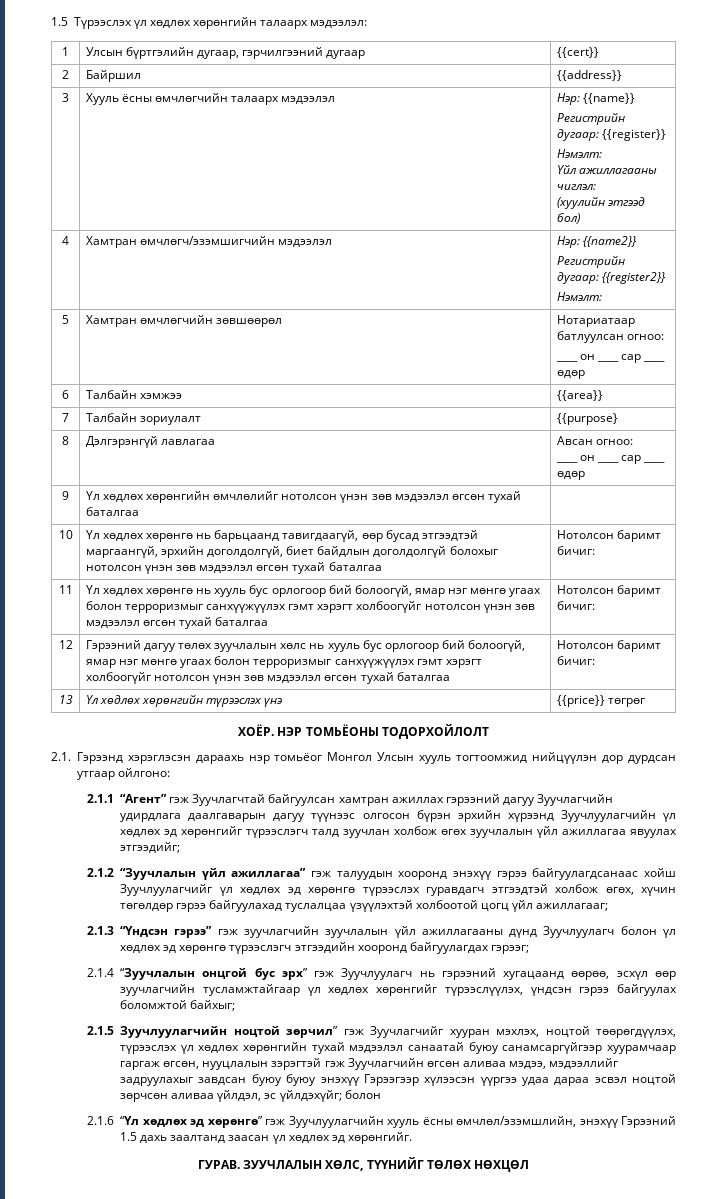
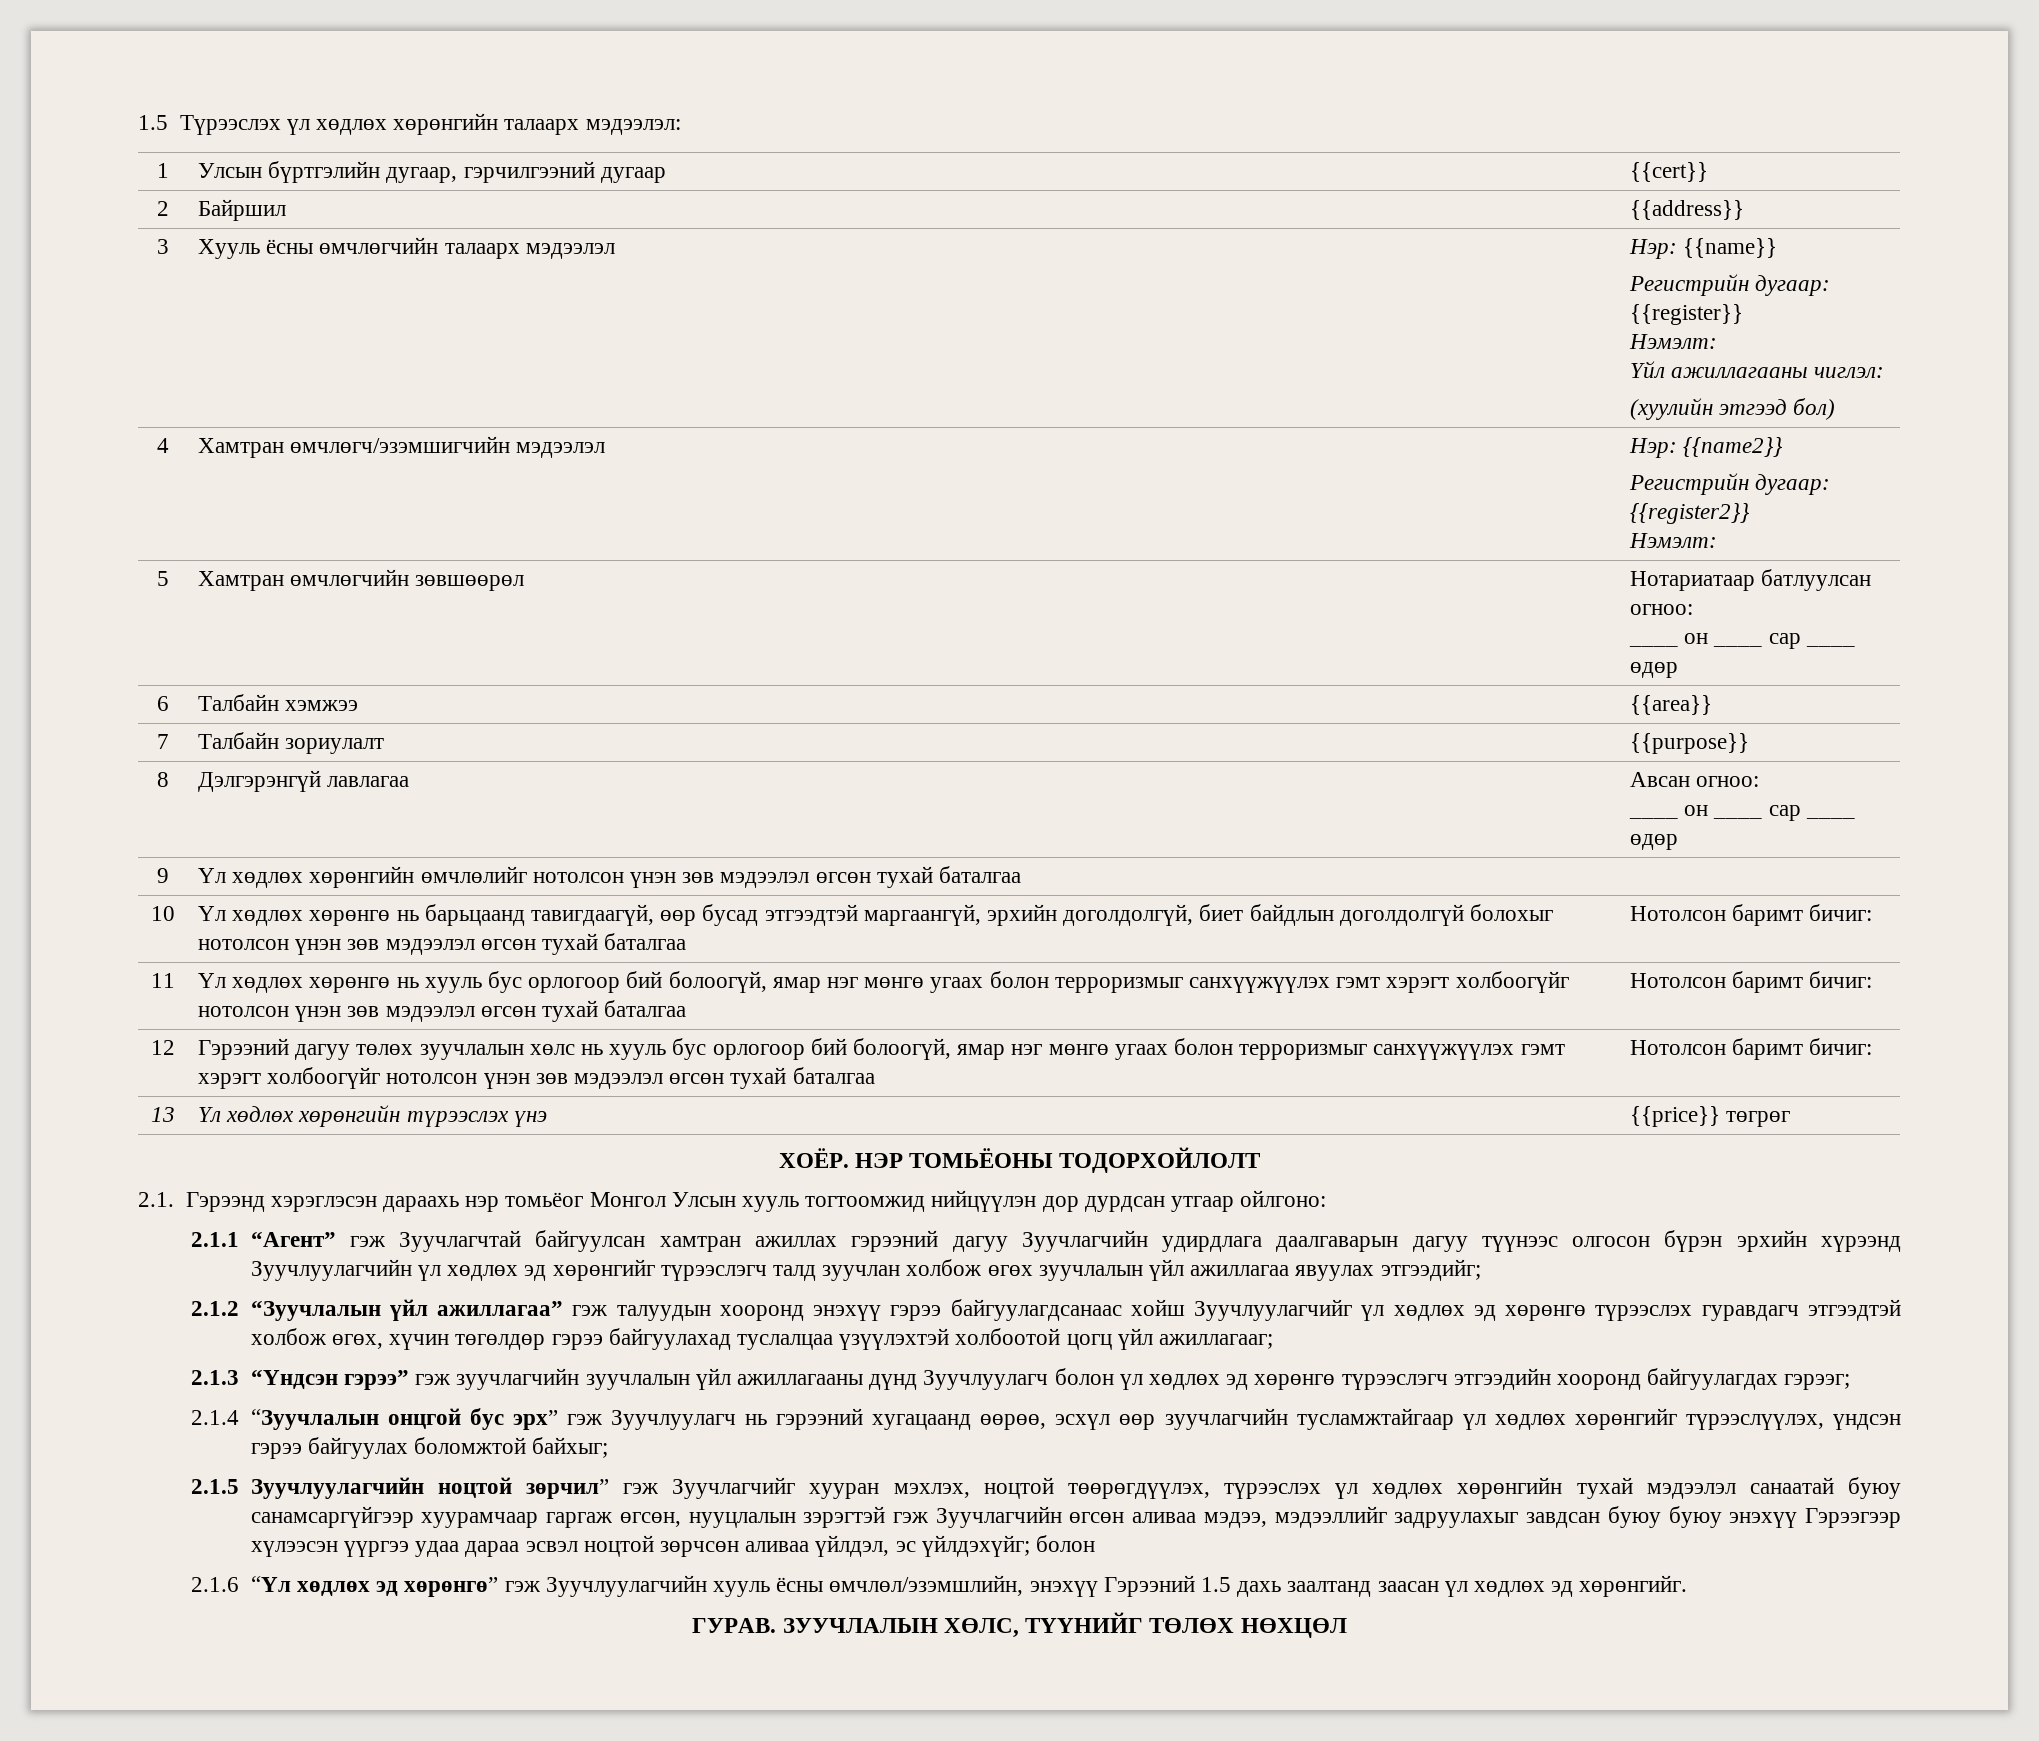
- 7 | Талбайн зориулалт | {{purpose}
+ 7 | Талбайн зориулалт | {{purpose}}

